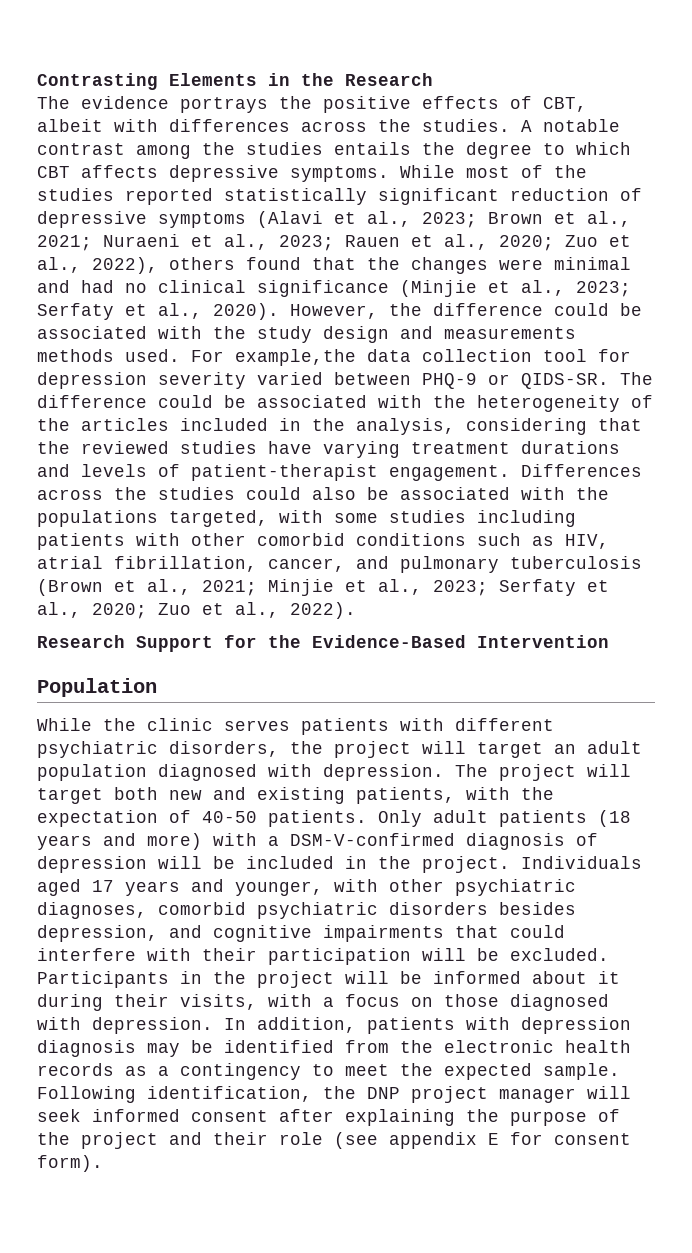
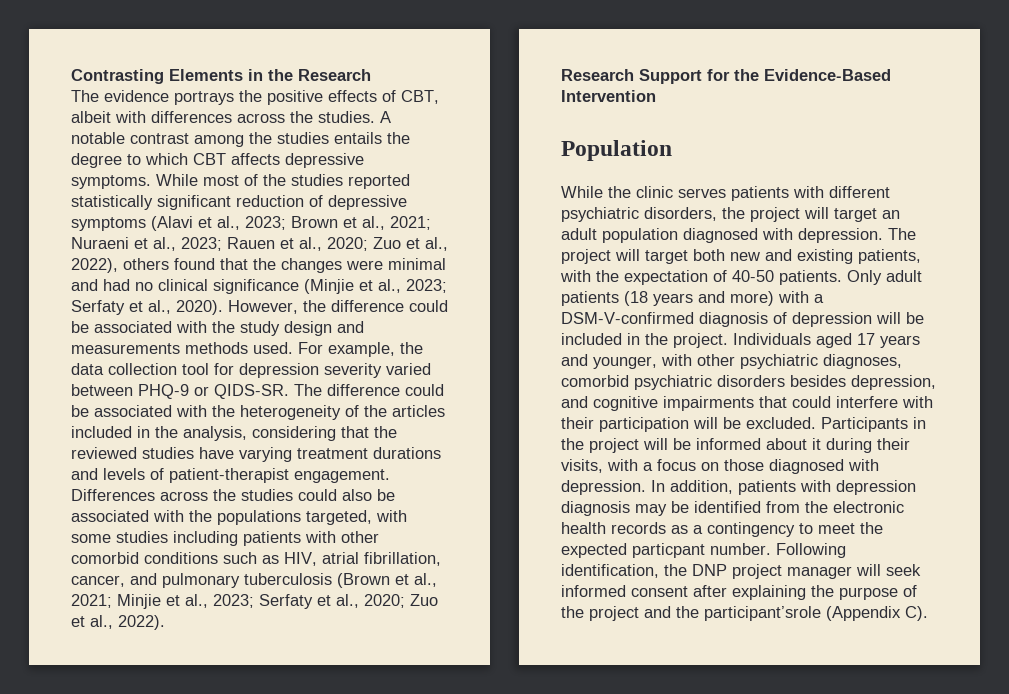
- For example,the data collection tool for depression severity varied between PHQ-9 or QIDS-SR.
+ For example, the data collection tool for depression severity varied between PHQ-9 or QIDS-SR.
- In addition, patients with depression diagnosis may be identified from the electronic health records as a contingency to meet the expected sample.
+ In addition, patients with depression diagnosis may be identified from the electronic health records as a contingency to meet the expected particpant number.
- Following identification, the DNP project manager will seek informed consent after explaining the purpose of the project and their role (see appendix E for consent form).
+ Following identification, the DNP project manager will seek informed consent after explaining the purpose of the project and the participant’srole (Appendix C).

